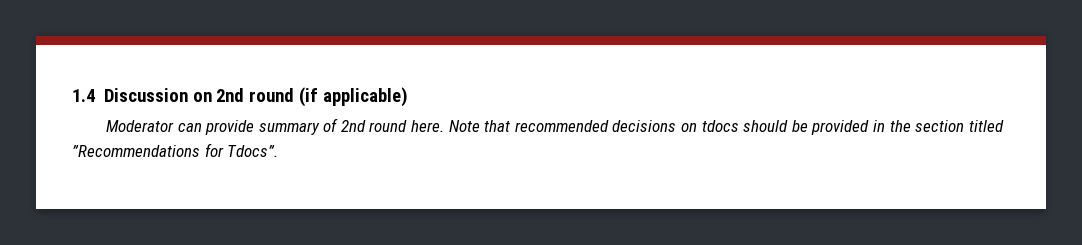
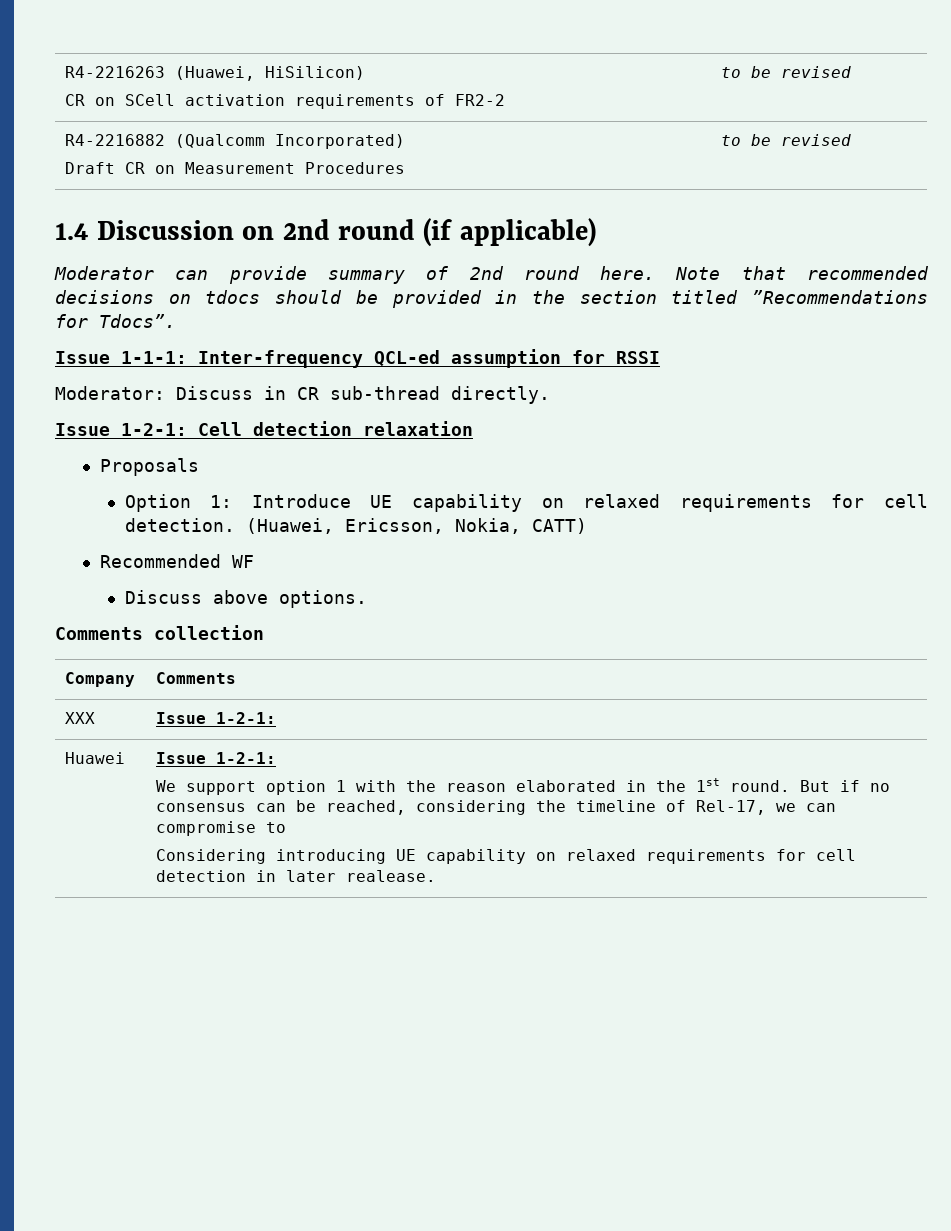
+ R4-2216263 (Huawei, HiSilicon)
+ CR on SCell activation requirements of FR2-2 | to be revised
+ R4-2216882 (Qualcomm Incorporated)
+ Draft CR on Measurement Procedures | to be revised
+ Issue 1-1-1: Inter-frequency QCL-ed assumption for RSSI
+ Moderator: Discuss in CR sub-thread directly.
+ Issue 1-2-1: Cell detection relaxation
+ Proposals
+ Option 1: Introduce UE capability on relaxed requirements for cell detection. (Huawei, Ericsson, Nokia, CATT)
+ Recommended WF
+ Discuss above options.
+ Comments collection
+ Company | Comments
+ XXX | Issue 1-2-1:
+ Huawei | Issue 1-2-1:
+ We support option 1 with the reason elaborated in the 1st round. But if no consensus can be reached, considering the timeline of Rel-17, we can compromise to
+ Considering introducing UE capability on relaxed requirements for cell detection in later realease.

